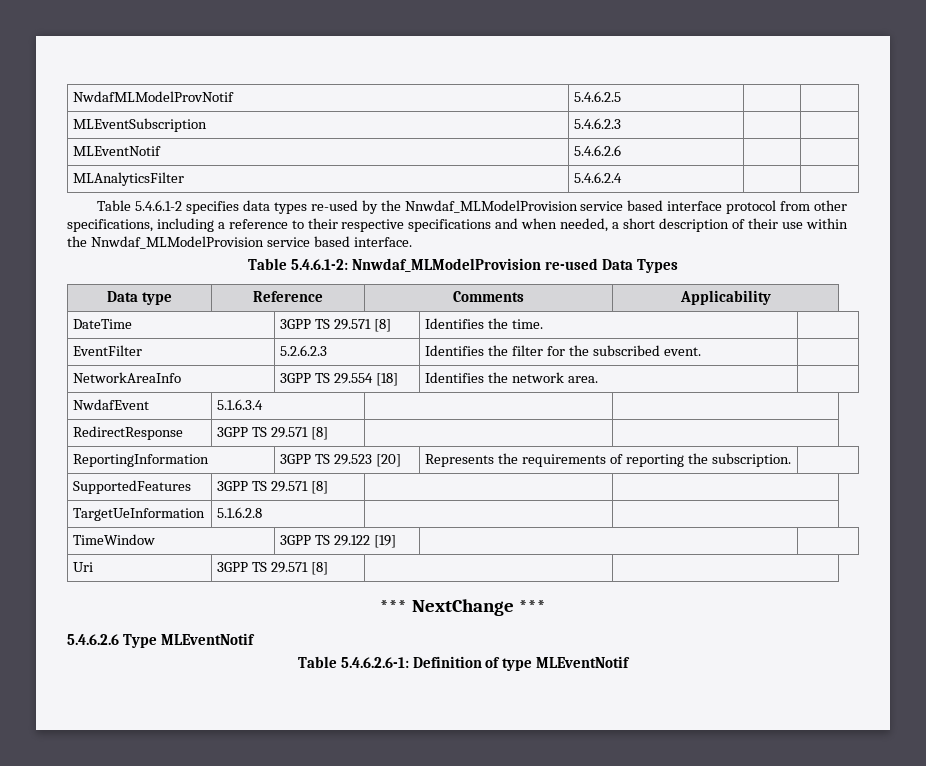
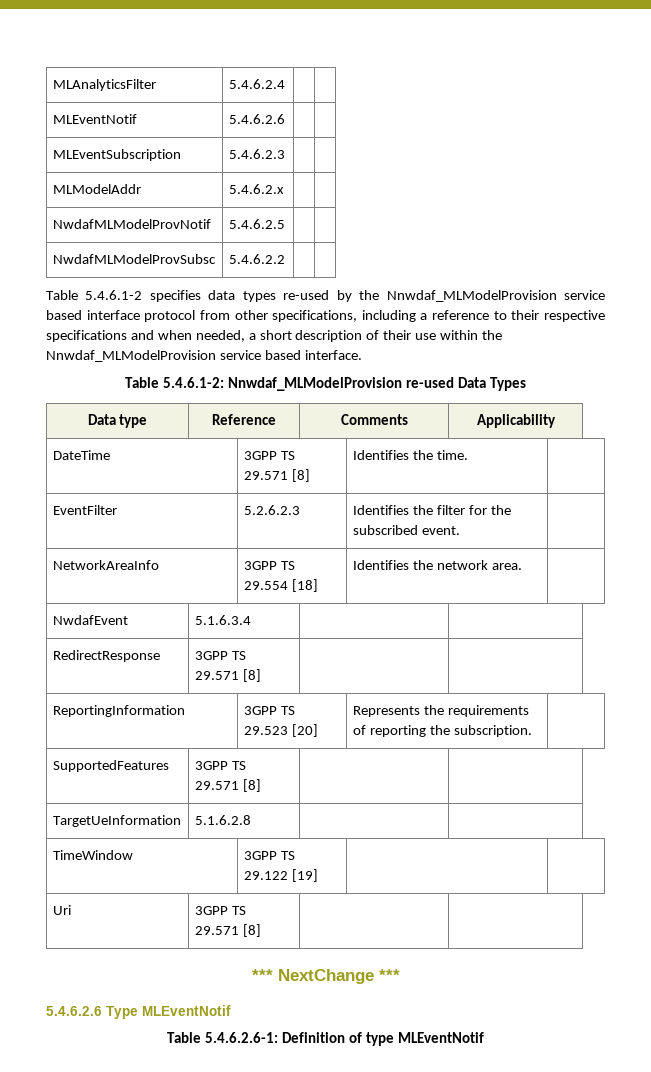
+ MLAnalyticsFilter | 5.4.6.2.4 | |
+ MLEventNotif | 5.4.6.2.6 | |
+ MLEventSubscription | 5.4.6.2.3 | |
+ MLModelAddr | 5.4.6.2.x | |
  NwdafMLModelProvNotif | 5.4.6.2.5 | |
- MLEventSubscription | 5.4.6.2.3 | |
- MLEventNotif | 5.4.6.2.6 | |
- MLAnalyticsFilter | 5.4.6.2.4 | |
+ NwdafMLModelProvSubsc | 5.4.6.2.2 | |

